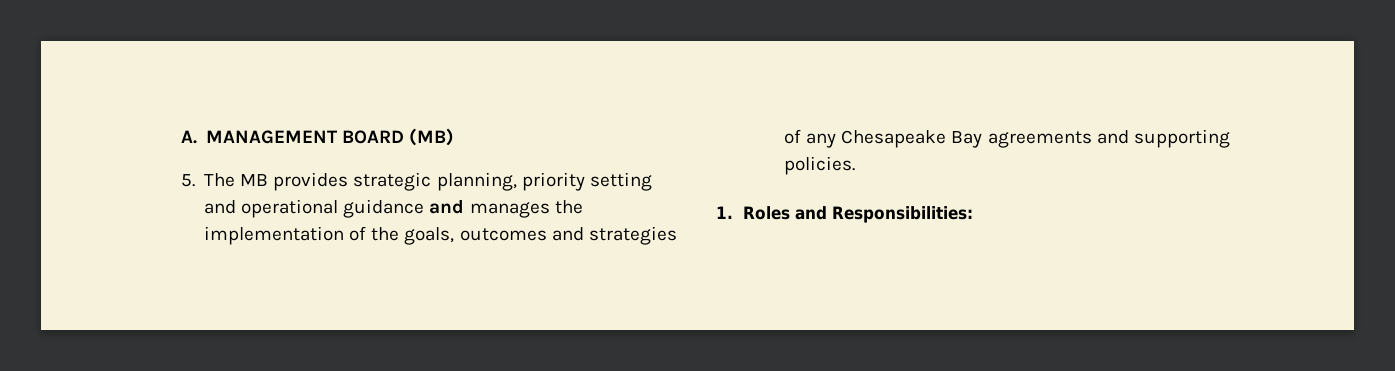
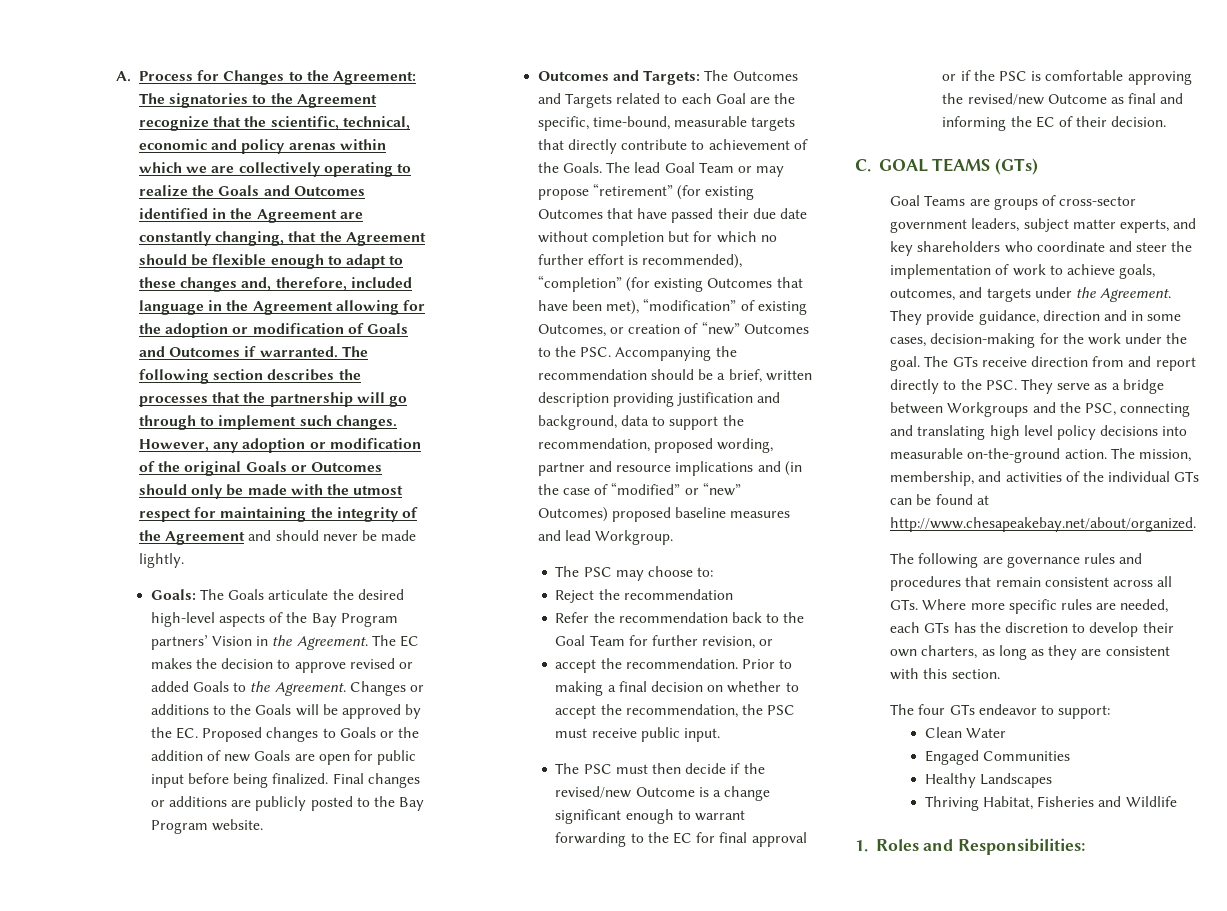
- A. MANAGEMENT BOARD (MB)
- 5. The MB provides strategic planning, priority setting and operational guidance and manages the implementation of the goals, outcomes and strategies of any Chesapeake Bay agreements and supporting policies.
+ A. Process for Changes to the Agreement: The signatories to the Agreement recognize that the scientific, technical, economic and policy arenas within which we are collectively operating to realize the Goals and Outcomes identified in the Agreement are constantly changing, that the Agreement should be flexible enough to adapt to these changes and, therefore, included language in the Agreement allowing for the adoption or modification of Goals and Outcomes if warranted. The following section describes the processes that the partnership will go through to implement such changes. However, any adoption or modification of the original Goals or Outcomes should only be made with the utmost respect for maintaining the integrity of the Agreement and should never be made lightly.
+ Goals: The Goals articulate the desired high-level aspects of the Bay Program partners’ Vision in the Agreement. The EC makes the decision to approve revised or added Goals to the Agreement. Changes or additions to the Goals will be approved by the EC. Proposed changes to Goals or the addition of new Goals are open for public input before being finalized. Final changes or additions are publicly posted to the Bay Program website.
+ Outcomes and Targets: The Outcomes and Targets related to each Goal are the specific, time-bound, measurable targets that directly contribute to achievement of the Goals. The lead Goal Team or may propose “retirement” (for existing Outcomes that have passed their due date without completion but for which no further effort is recommended), “completion” (for existing Outcomes that have been met), “modification” of existing Outcomes, or creation of “new” Outcomes to the PSC. Accompanying the recommendation should be a brief, written description providing justification and background, data to support the recommendation, proposed wording, partner and resource implications and (in the case of “modified” or “new” Outcomes) proposed baseline measures and lead Workgroup.
+ The PSC may choose to:
+ Reject the recommendation
+ Refer the recommendation back to the Goal Team for further revision, or
+ accept the recommendation. Prior to making a final decision on whether to accept the recommendation, the PSC must receive public input.
+ The PSC must then decide if the revised/new Outcome is a change significant enough to warrant forwarding to the EC for final approval or if the PSC is comfortable approving the revised/new Outcome as final and informing the EC of their decision.
+ C. GOAL TEAMS (GTs)
+ Goal Teams are groups of cross-sector government leaders, subject matter experts, and key shareholders who coordinate and steer the implementation of work to achieve goals, outcomes, and targets under the Agreement. They provide guidance, direction and in some cases, decision-making for the work under the goal. The GTs receive direction from and report directly to the PSC. They serve as a bridge between Workgroups and the PSC, connecting and translating high level policy decisions into measurable on-the-ground action. The mission, membership, and activities of the individual GTs can be found at http://www.chesapeakebay.net/about/organized.
+ The following are governance rules and procedures that remain consistent across all GTs. Where more specific rules are needed, each GTs has the discretion to develop their own charters, as long as they are consistent with this section.
+ The four GTs endeavor to support:
+ Clean Water
+ Engaged Communities
+ Healthy Landscapes
+ Thriving Habitat, Fisheries and Wildlife

